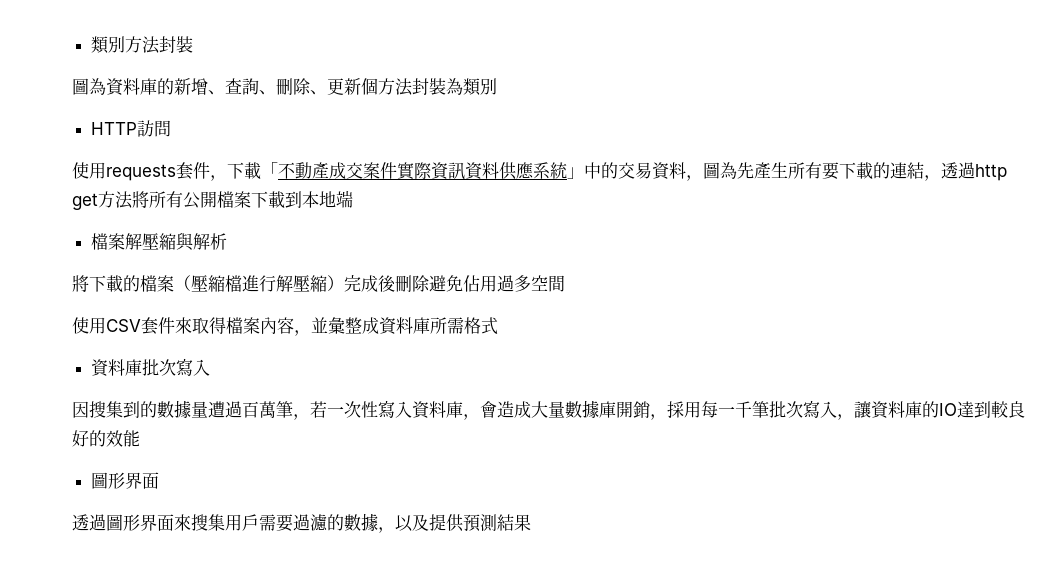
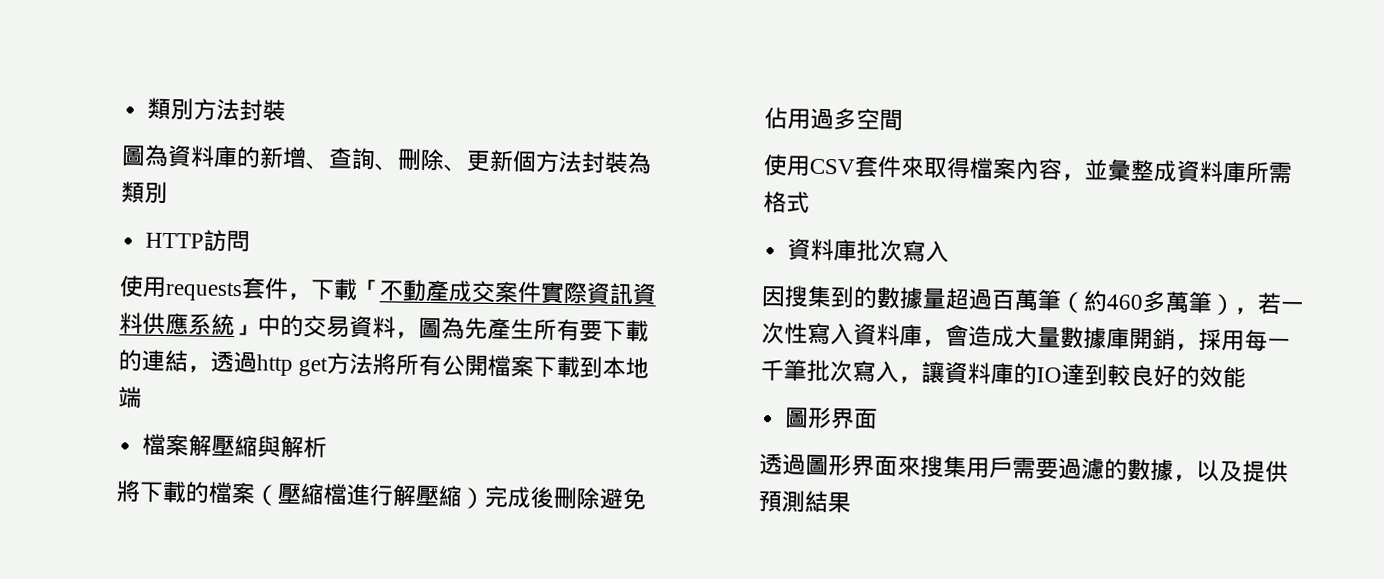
- 因搜集到的數據量遭過百萬筆，若一次性寫入資料庫，會造成大量數據庫開銷，採用每一千筆批次寫入，讓資料庫的IO達到較良好的效能
+ 因搜集到的數據量超過百萬筆（約460多萬筆），若一次性寫入資料庫，會造成大量數據庫開銷，採用每一千筆批次寫入，讓資料庫的IO達到較良好的效能

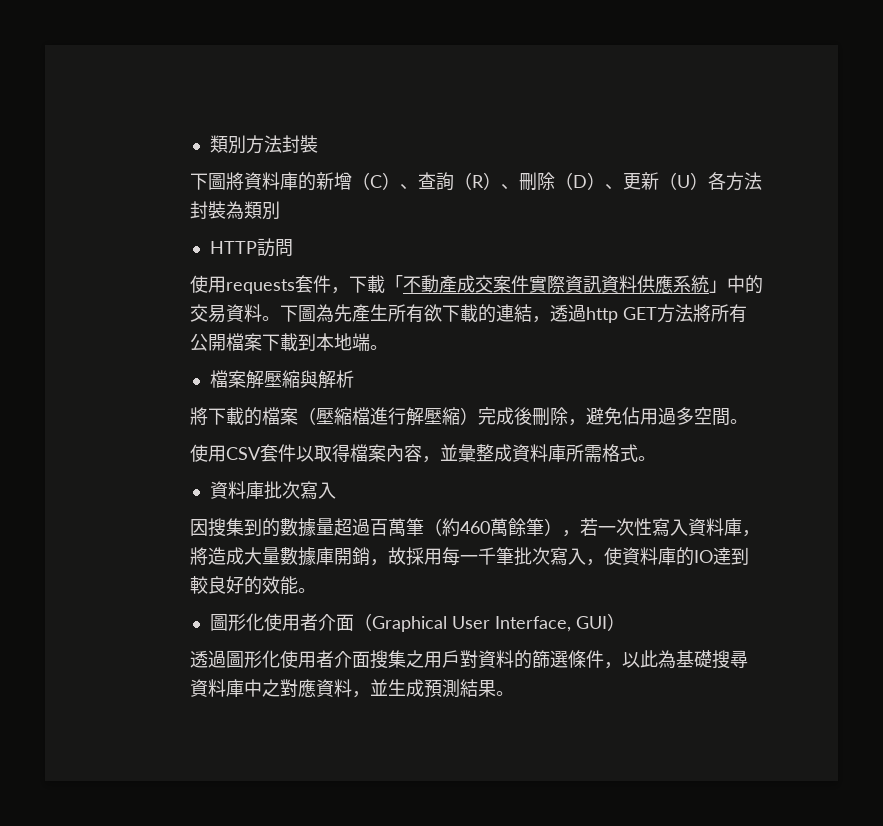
- 圖為資料庫的新增、查詢、刪除、更新個方法封裝為類別
+ 下圖將資料庫的新增（C）、查詢（R）、刪除（D）、更新（U）各方法封裝為類別
- 使用requests套件，下載「不動產成交案件實際資訊資料供應系統」中的交易資料，圖為先產生所有要下載的連結，透過http get方法將所有公開檔案下載到本地端
+ 使用requests套件，下載「不動產成交案件實際資訊資料供應系統」中的交易資料。下圖為先產生所有欲下載的連結，透過http GET方法將所有公開檔案下載到本地端。
- 將下載的檔案（壓縮檔進行解壓縮）完成後刪除避免佔用過多空間
+ 將下載的檔案（壓縮檔進行解壓縮）完成後刪除，避免佔用過多空間。
- 使用CSV套件來取得檔案內容，並彙整成資料庫所需格式
+ 使用CSV套件以取得檔案內容，並彙整成資料庫所需格式。
- 因搜集到的數據量超過百萬筆（約460多萬筆），若一次性寫入資料庫，會造成大量數據庫開銷，採用每一千筆批次寫入，讓資料庫的IO達到較良好的效能
- 圖形界面
- 透過圖形界面來搜集用戶需要過濾的數據，以及提供預測結果
+ 因搜集到的數據量超過百萬筆（約460萬餘筆），若一次性寫入資料庫，將造成大量數據庫開銷，故採用每一千筆批次寫入，使資料庫的IO達到較良好的效能。
+ 圖形化使用者介面（Graphical User Interface, GUI）
+ 透過圖形化使用者介面搜集之用戶對資料的篩選條件，以此為基礎搜尋資料庫中之對應資料，並生成預測結果。

